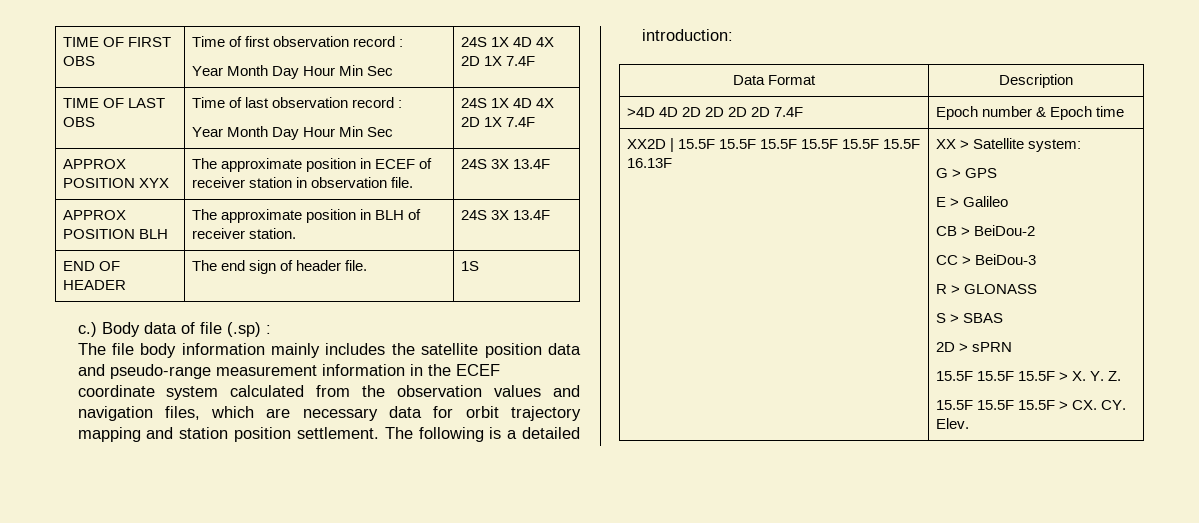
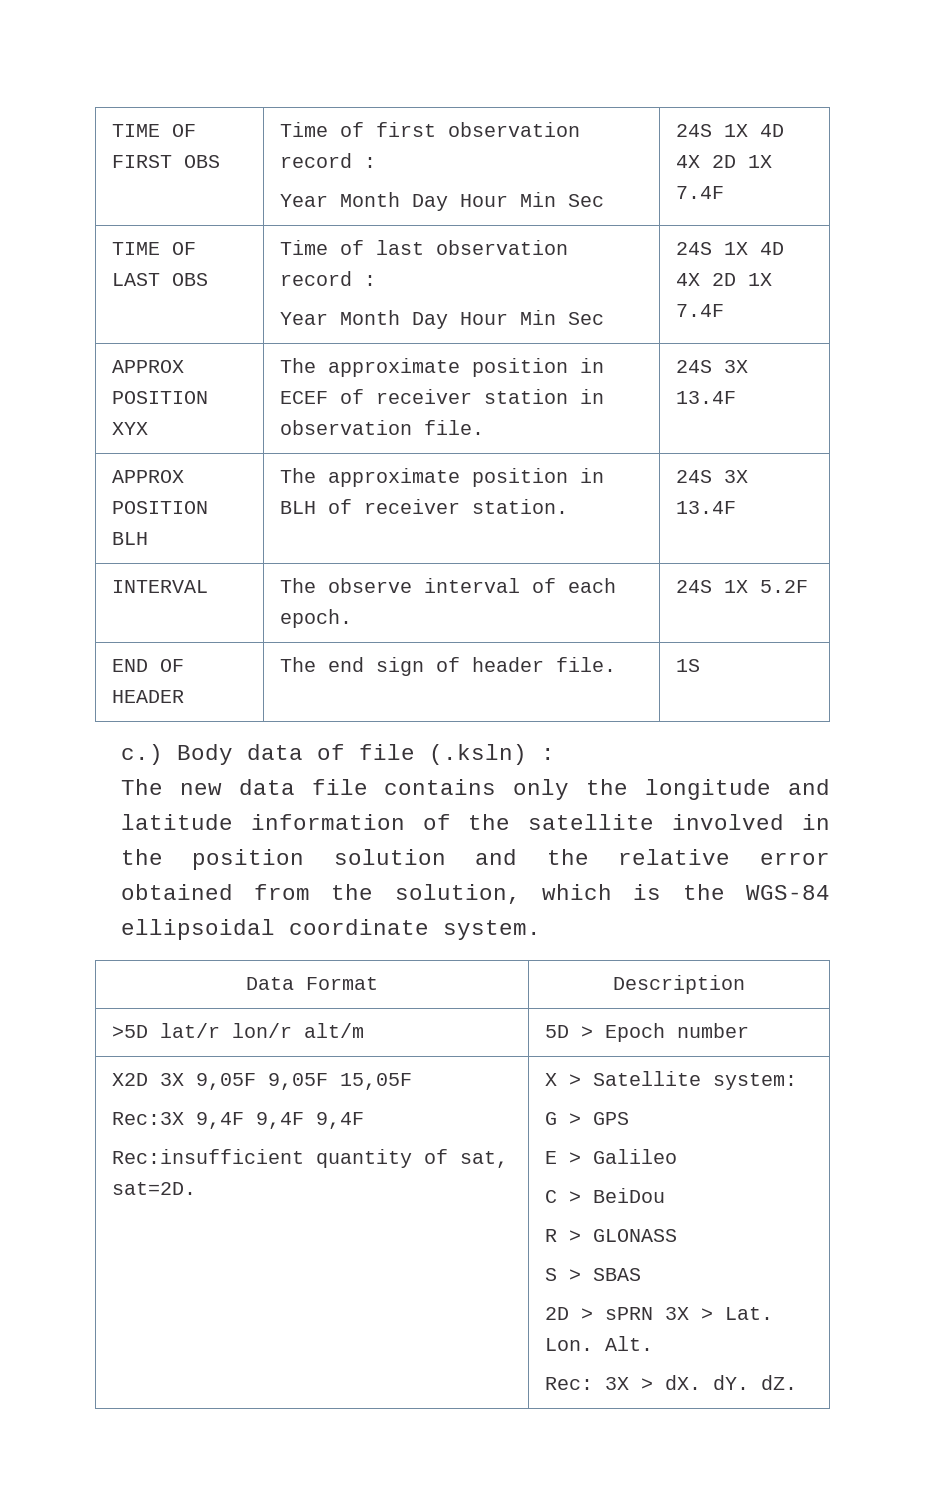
+ INTERVAL | The observe interval of each epoch. | 24S 1X 5.2F
- Body data of file (.sp) :
+ Body data of file (.ksln) :
- The file body information mainly includes the satellite position data and pseudo-range measurement information in the ECEF coordinate system calculated from the observation values and navigation files, which are necessary data for orbit trajectory mapping and station position settlement. The following is a detailed introduction:
+ The new data file contains only the longitude and latitude information of the satellite involved in the position solution and the relative error obtained from the solution, which is the WGS-84 ellipsoidal coordinate system.
  Data Format | Description
- >4D 4D 2D 2D 2D 2D 7.4F | Epoch number & Epoch time
- XX2D | 15.5F 15.5F 15.5F 15.5F 15.5F 15.5F 16.13F | XX > Satellite system:
+ >5D lat/r lon/r alt/m | 5D > Epoch number
+ X2D 3X 9,05F 9,05F 15,05F
+ Rec:3X 9,4F 9,4F 9,4F
+ Rec:insufficient quantity of sat, sat=2D. | X > Satellite system:
- CB > BeiDou-2
- CC > BeiDou-3
+ C > BeiDou
- 2D > sPRN
- 15.5F 15.5F 15.5F > X. Y. Z.
- 15.5F 15.5F 15.5F > CX. CY. Elev.
+ 2D > sPRN 3X > Lat. Lon. Alt.
+ Rec: 3X > dX. dY. dZ.

